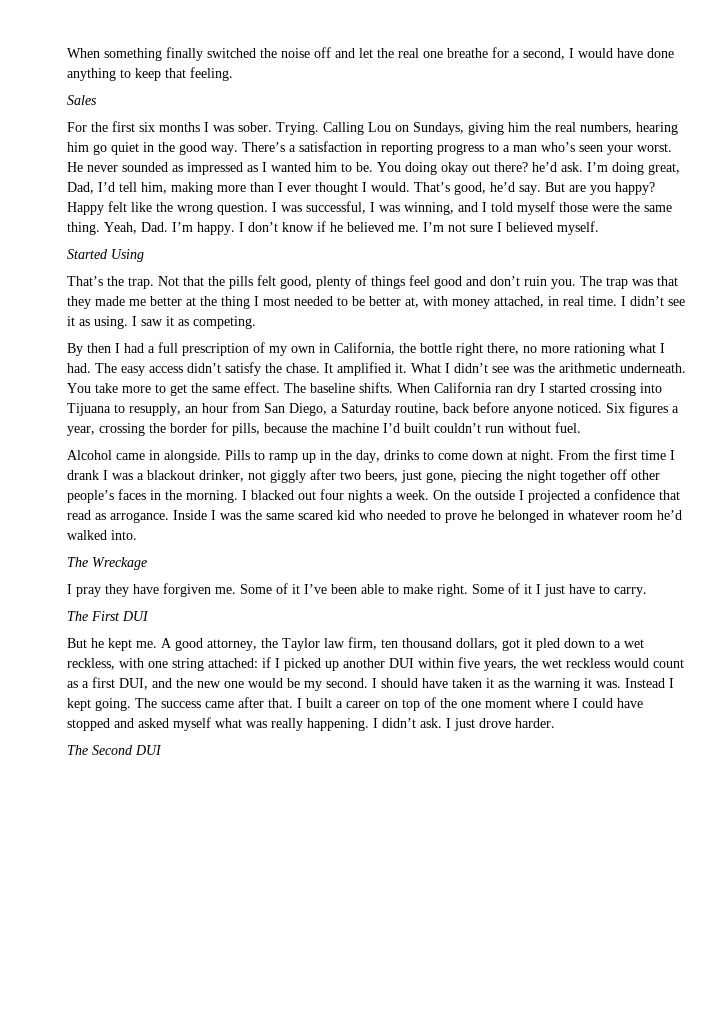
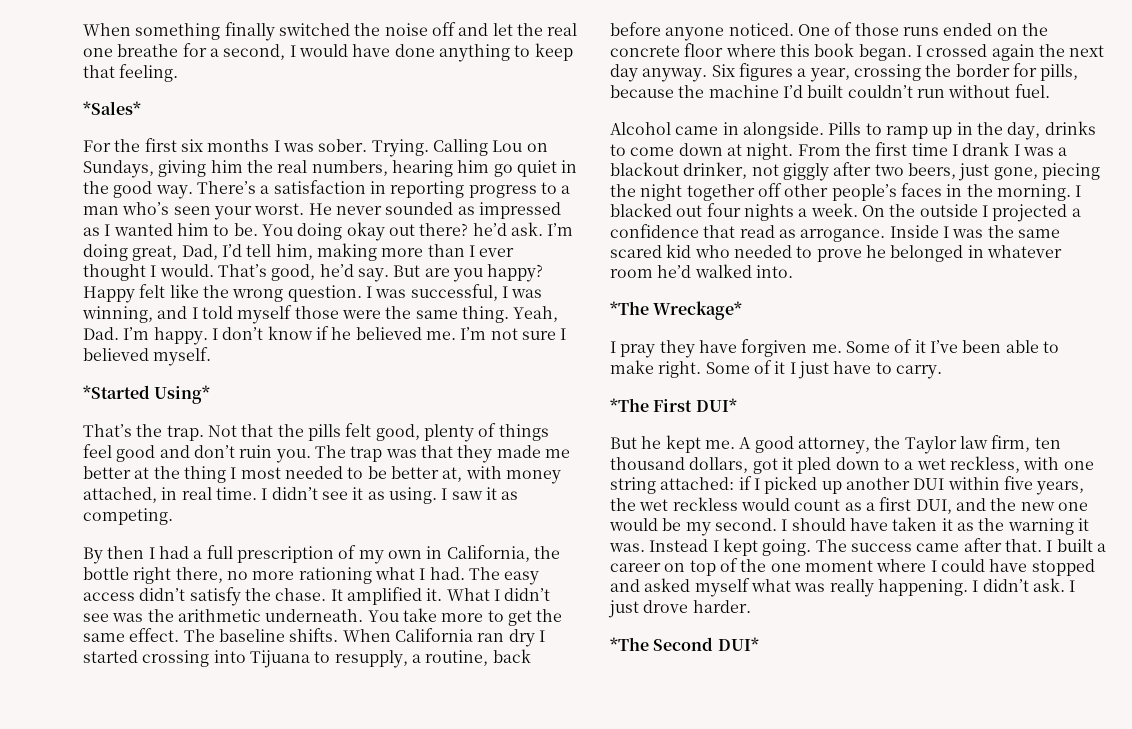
- Sales
+ *Sales*
- Started Using
+ *Started Using*
- When California ran dry I started crossing into Tijuana to resupply, an hour from San Diego, a Saturday routine, back before anyone noticed.
+ When California ran dry I started crossing into Tijuana to resupply, a routine, back before anyone noticed.
+ One of those runs ended on the concrete floor where this book began. I crossed again the next day anyway.
- The Wreckage
+ *The Wreckage*
- The First DUI
+ *The First DUI*
- The Second DUI
+ *The Second DUI*

